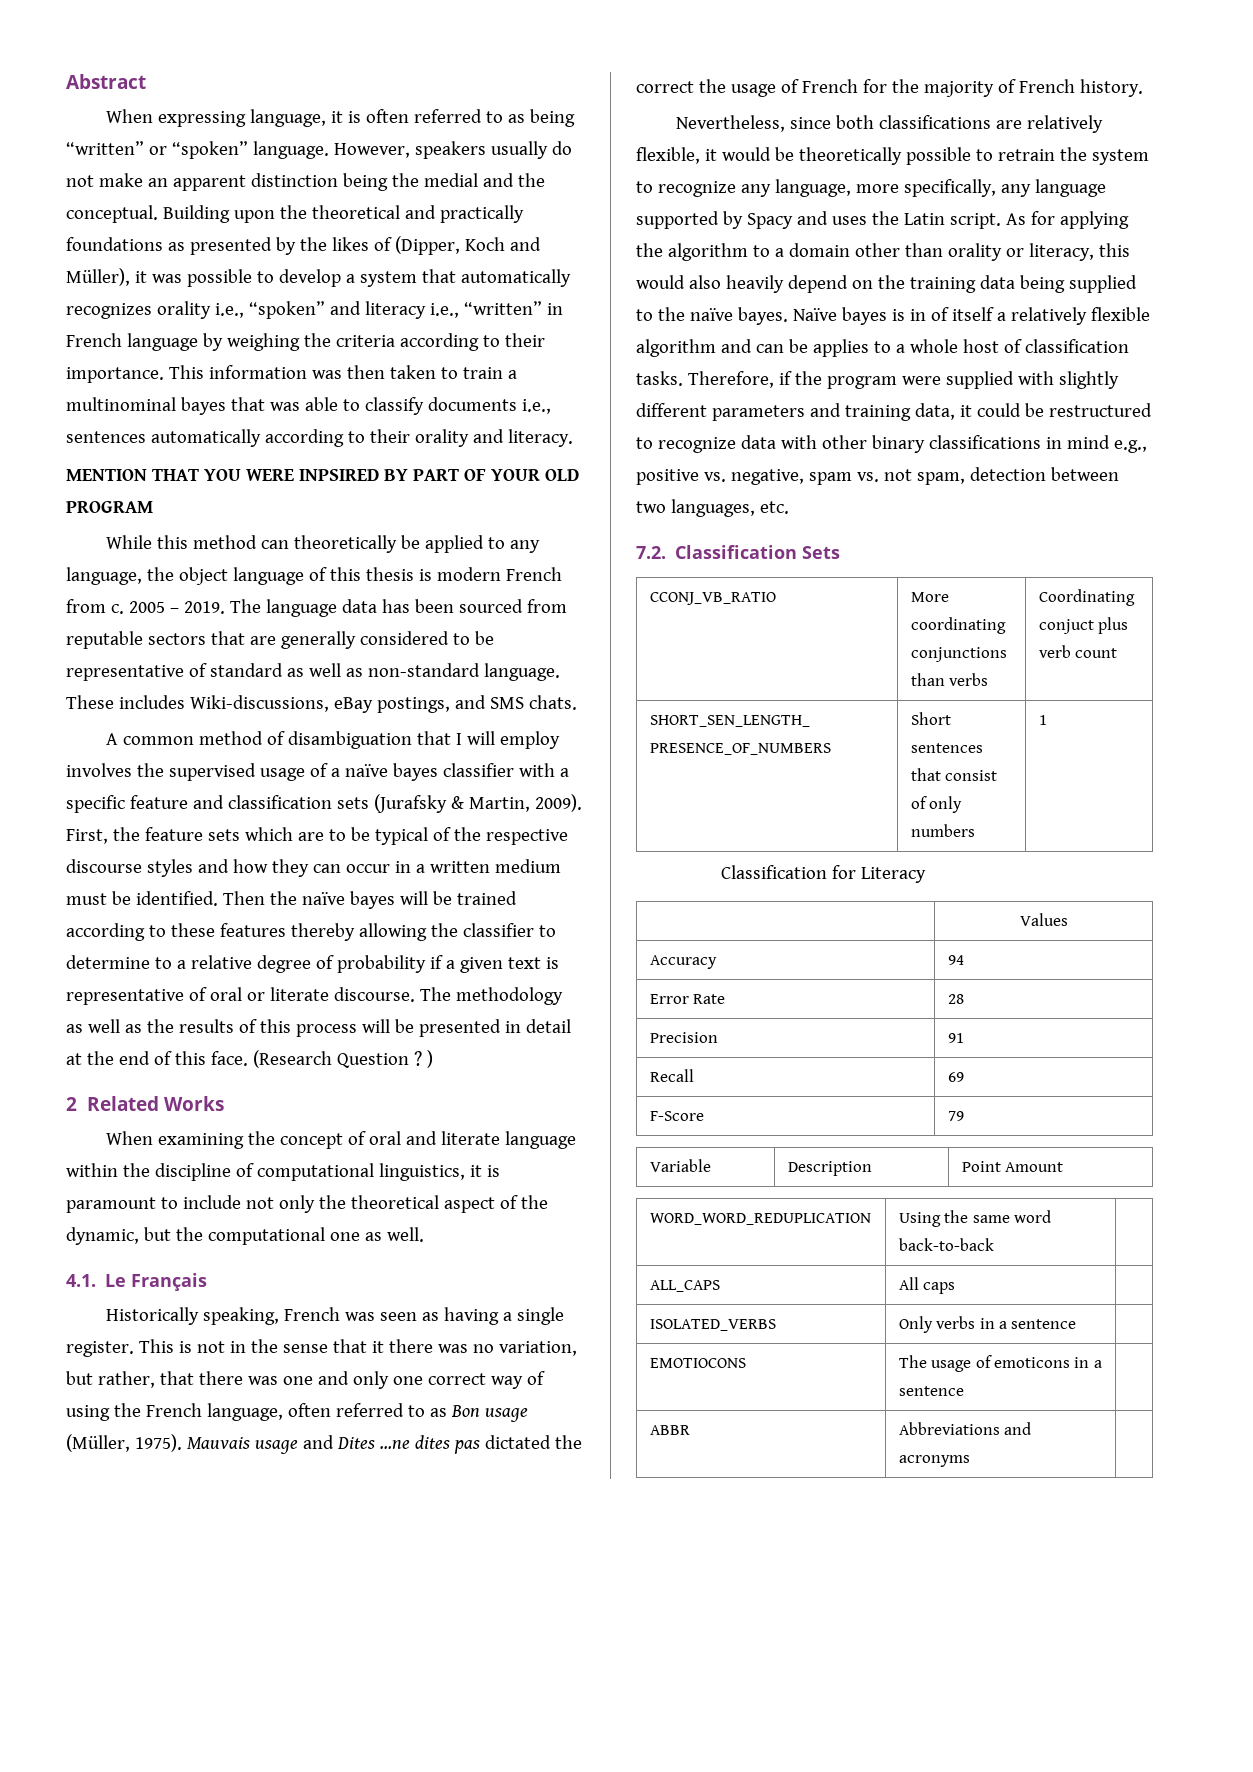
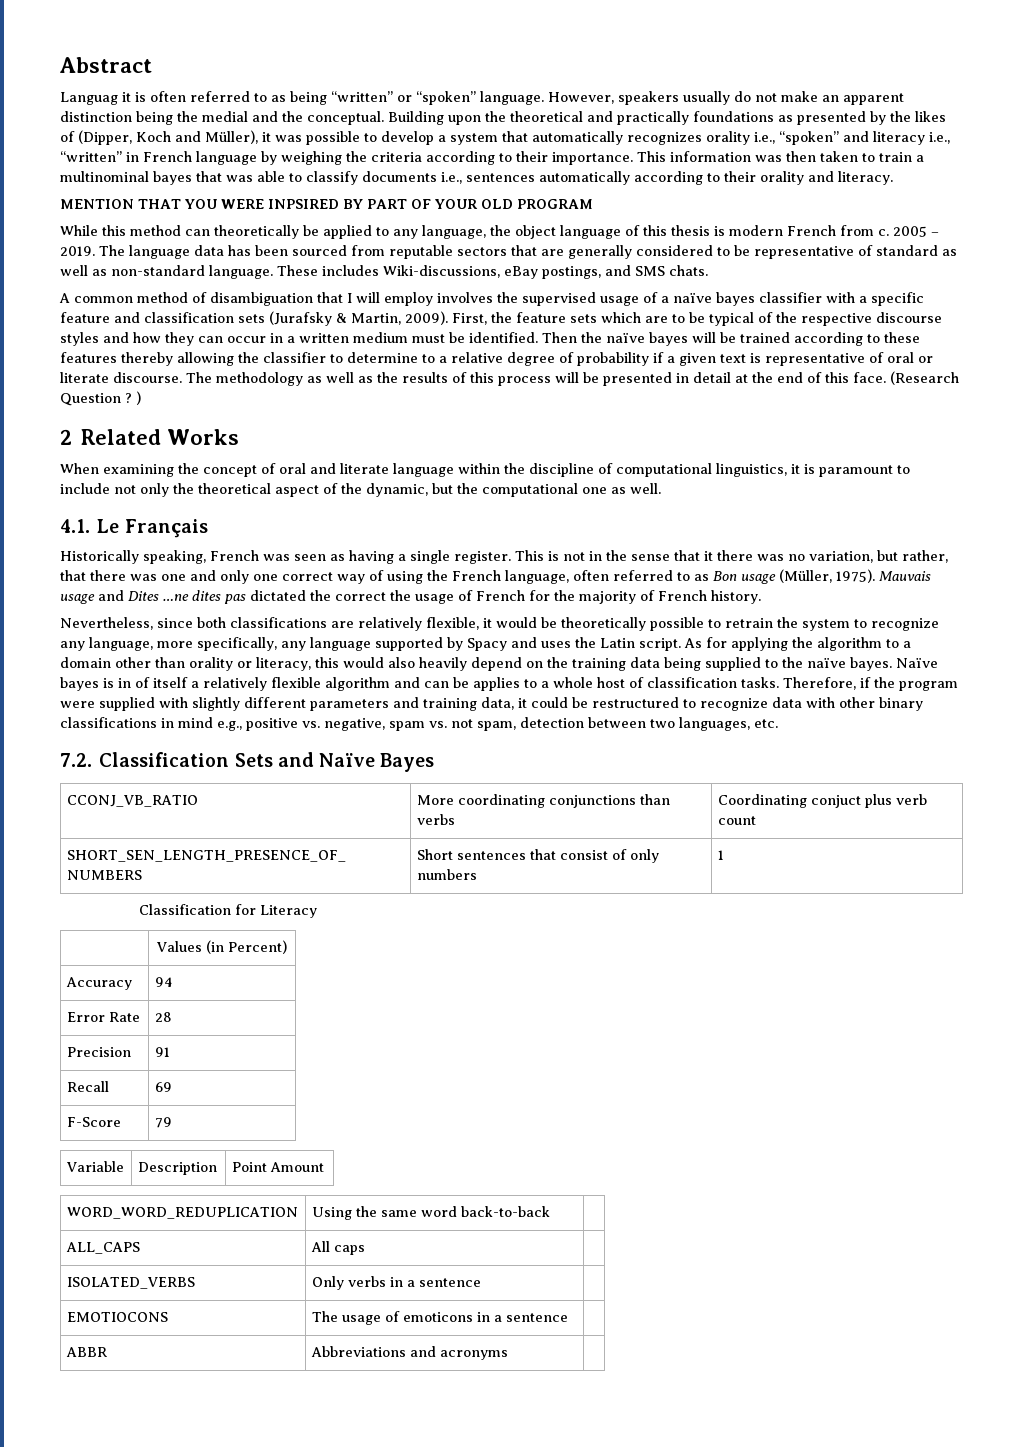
- When expressing language, it is often referred to as being “written” or “spoken” language.
+ Languag it is often referred to as being “written” or “spoken” language.
- 7.2. Classification Sets
+ 7.2. Classification Sets and Naïve Bayes
- | Values
+ | Values (in Percent)

